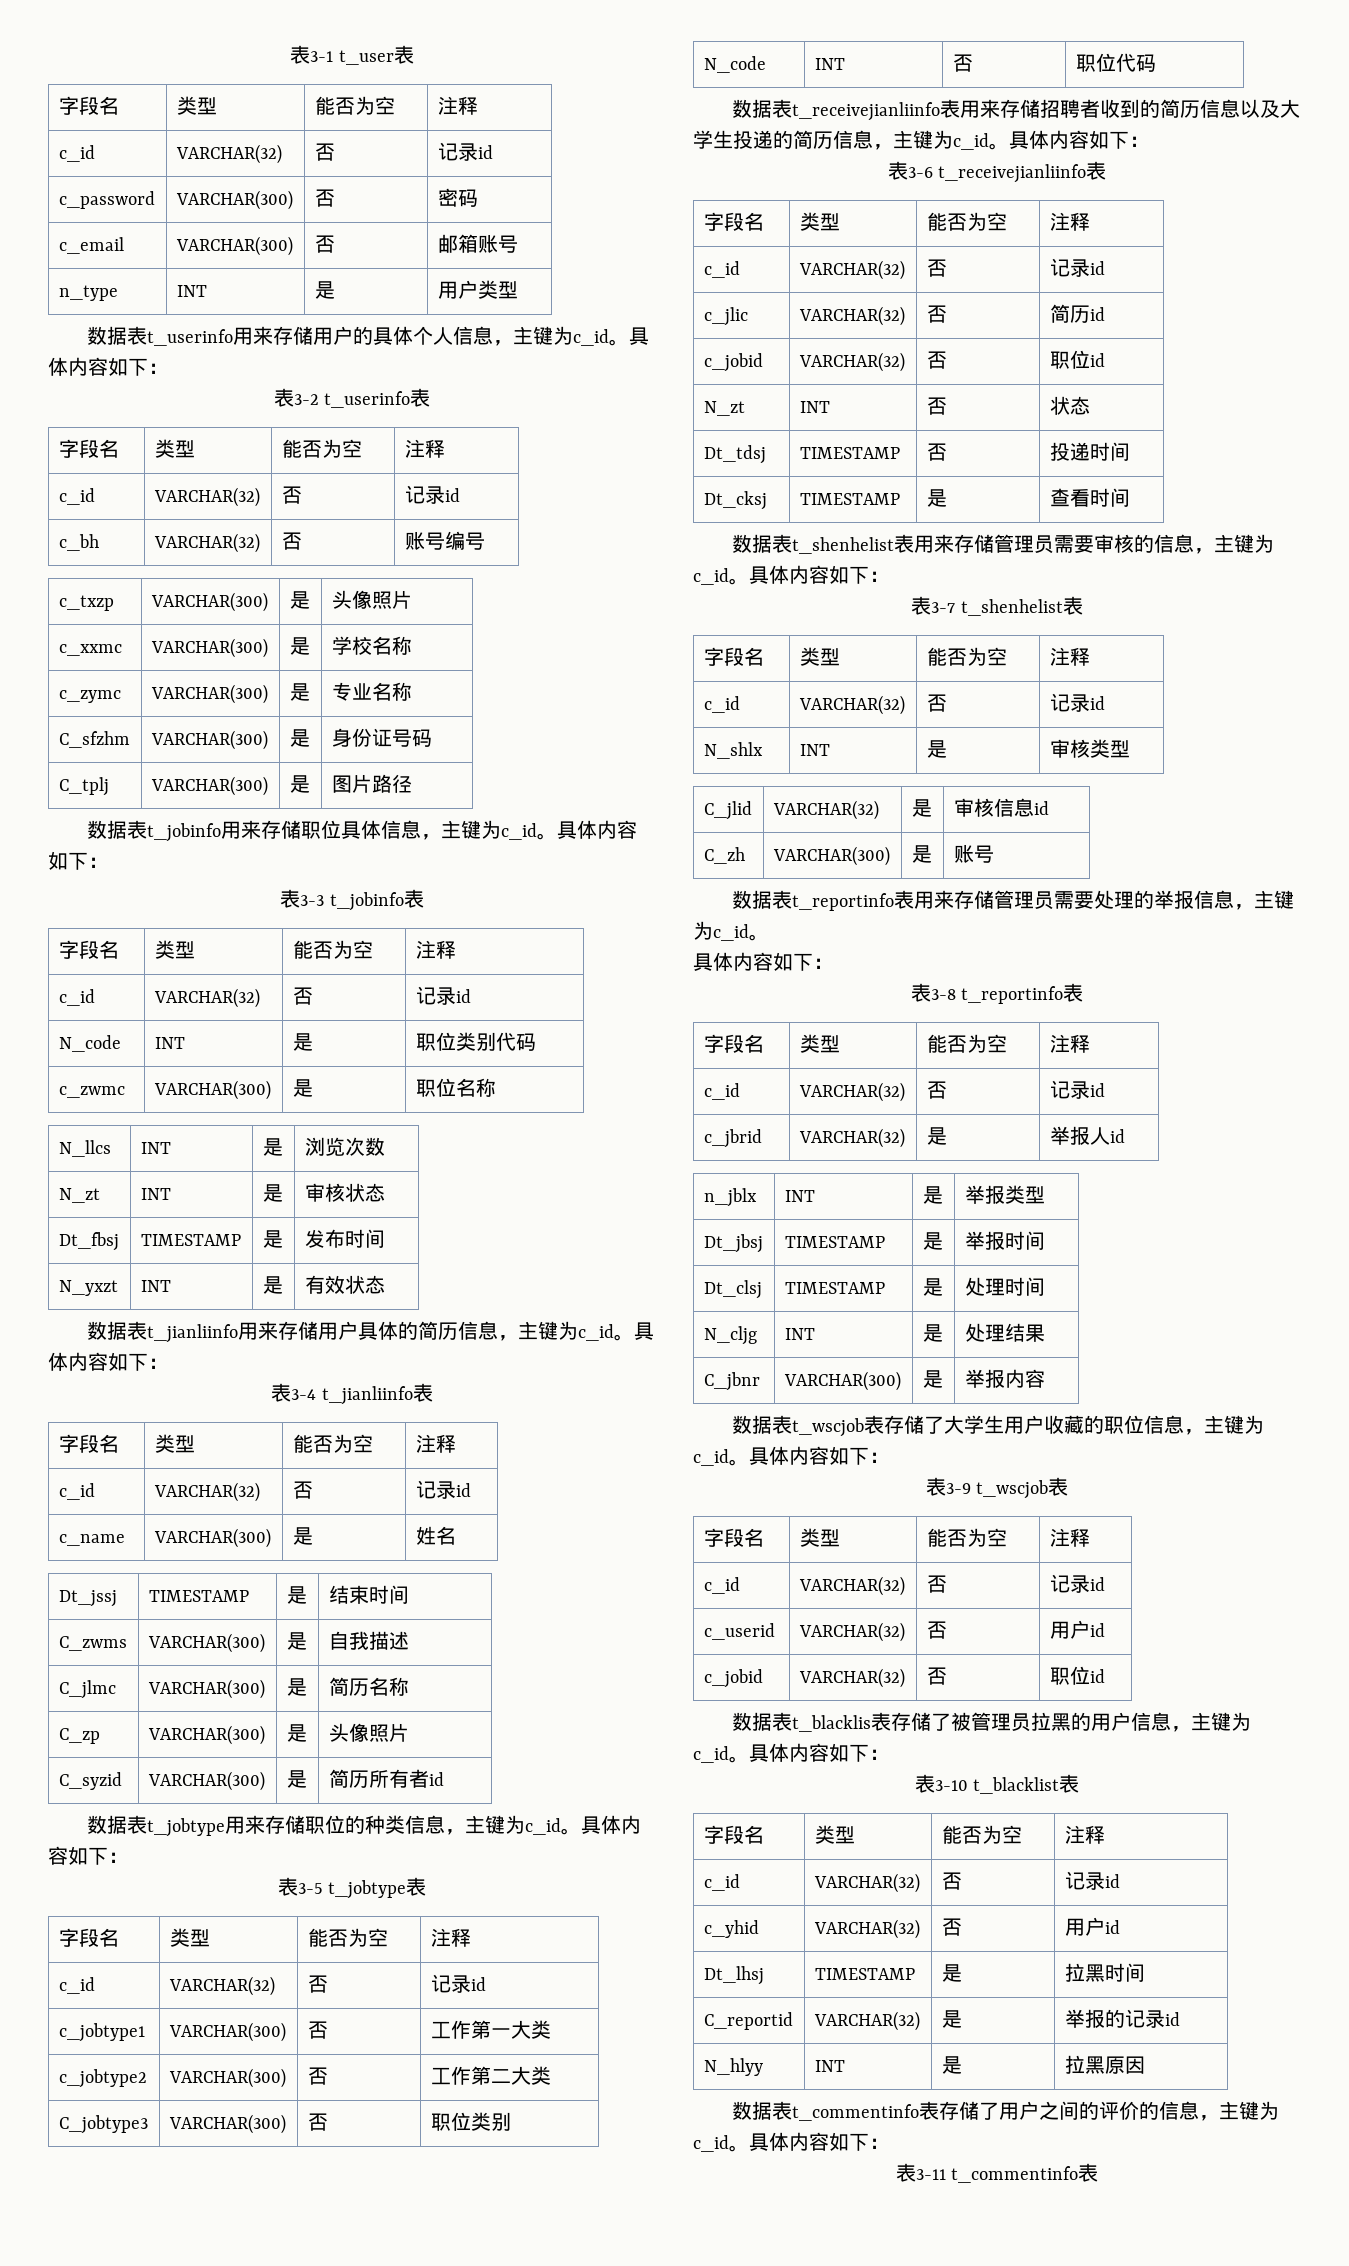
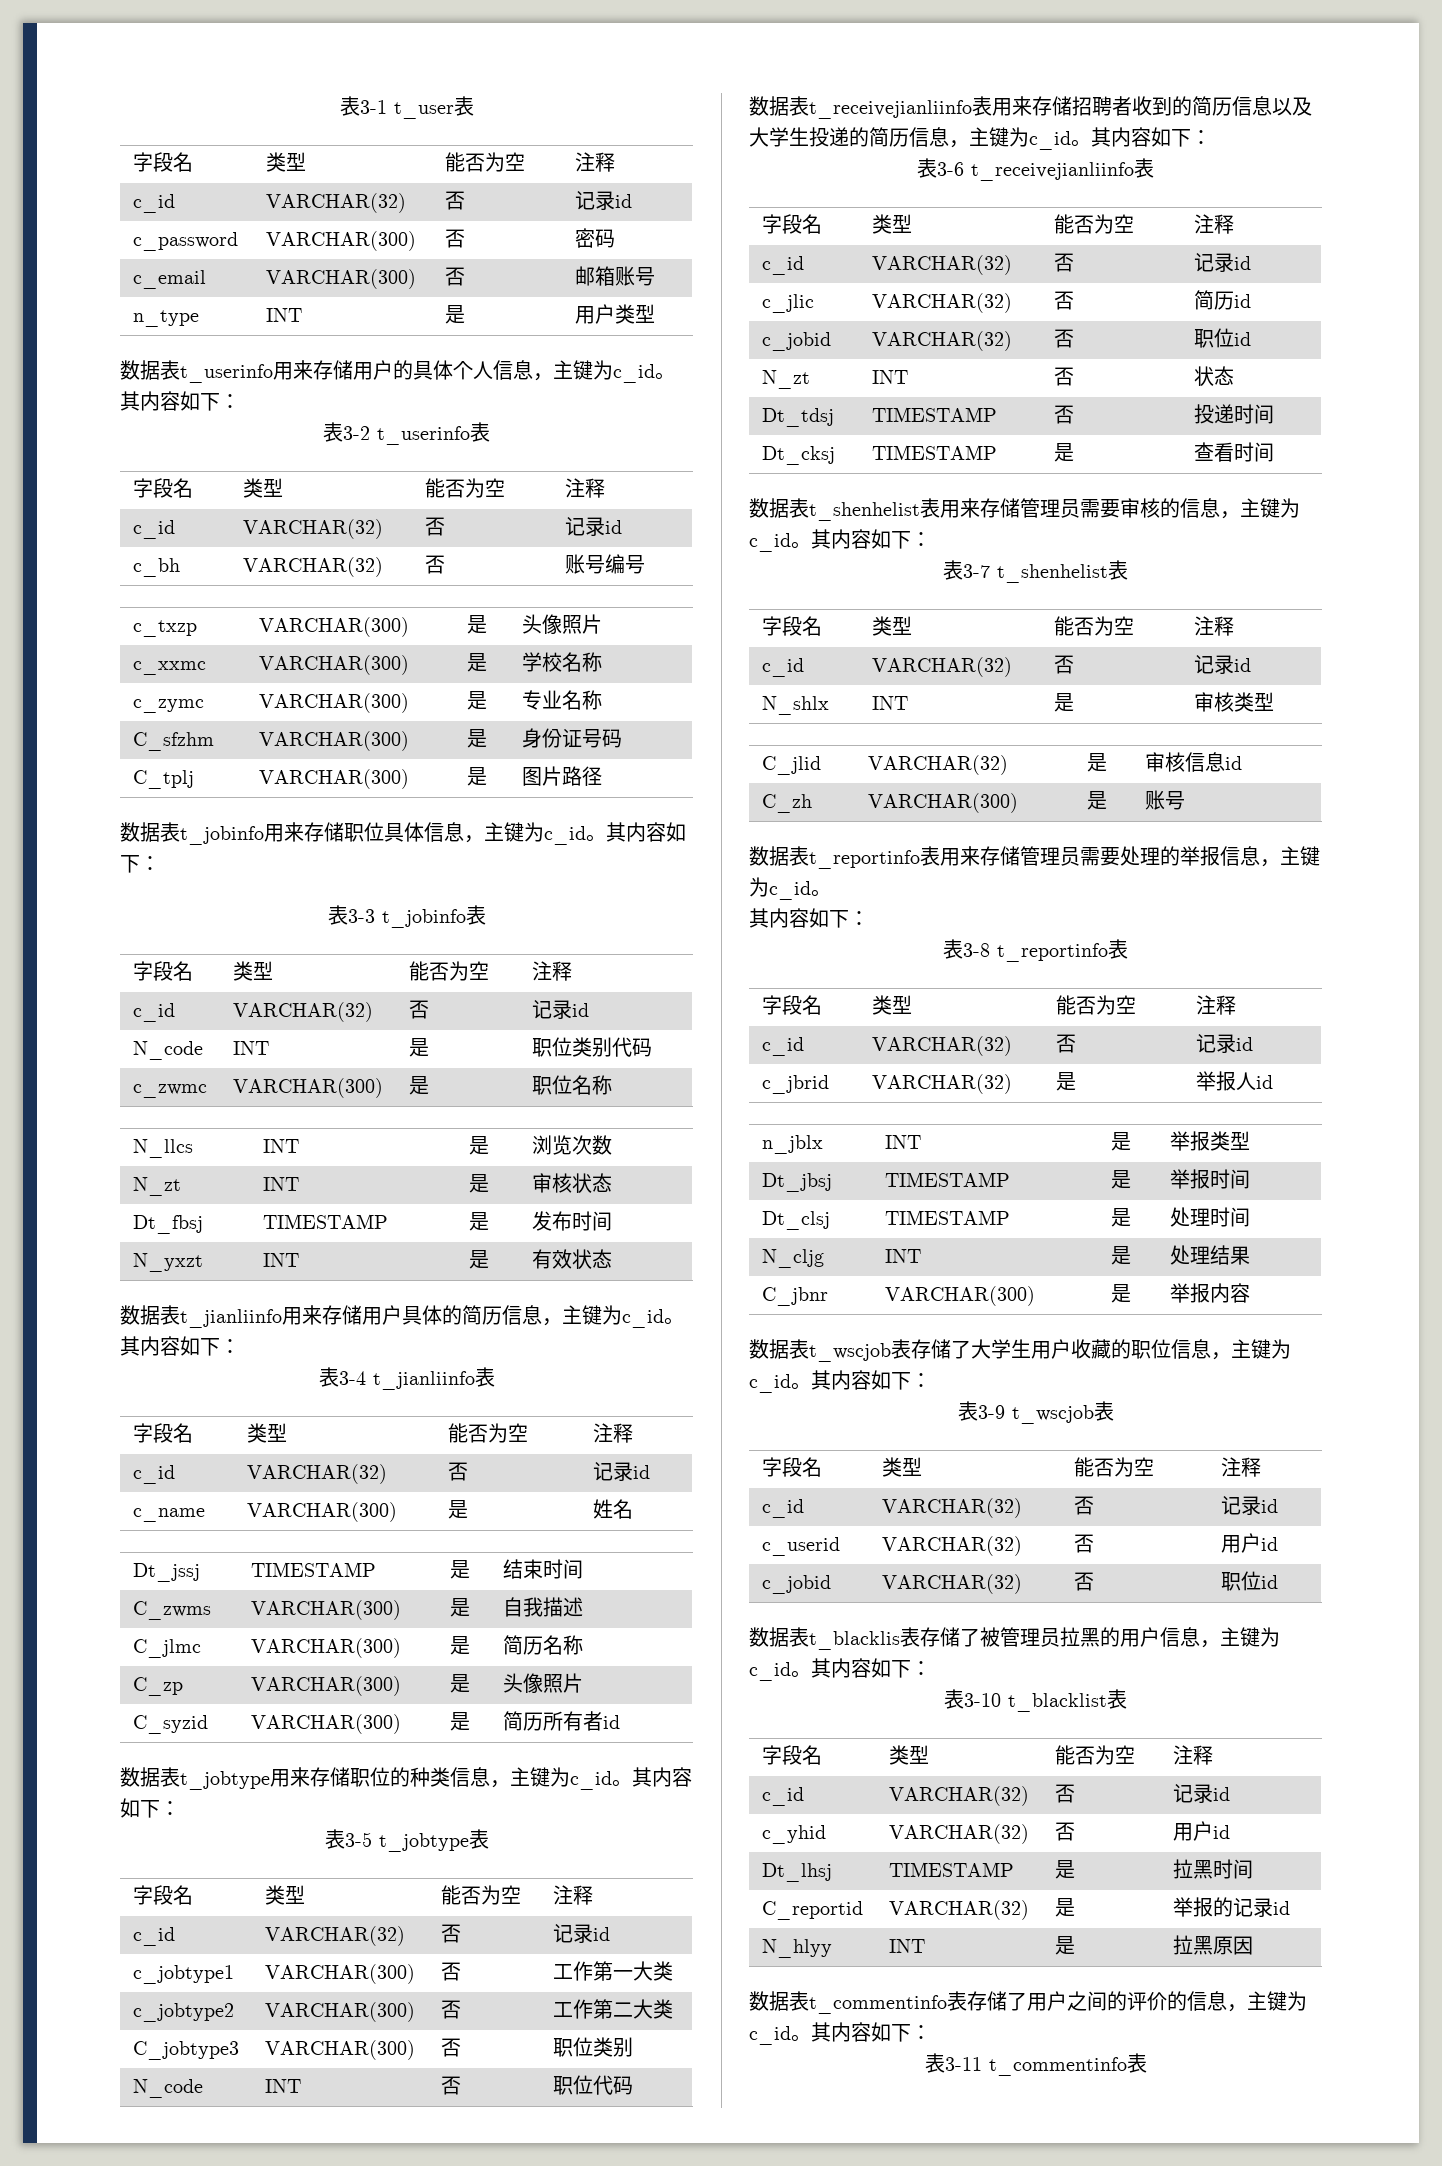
- 数据表t_userinfo用来存储用户的具体个人信息，主键为c_id。具体内容如下：
+ 数据表t_userinfo用来存储用户的具体个人信息，主键为c_id。其内容如下：
- 数据表t_jobinfo用来存储职位具体信息，主键为c_id。具体内容如下：
+ 数据表t_jobinfo用来存储职位具体信息，主键为c_id。其内容如下：
- 数据表t_jianliinfo用来存储用户具体的简历信息，主键为c_id。具体内容如下：
+ 数据表t_jianliinfo用来存储用户具体的简历信息，主键为c_id。其内容如下：
- 数据表t_jobtype用来存储职位的种类信息，主键为c_id。具体内容如下：
+ 数据表t_jobtype用来存储职位的种类信息，主键为c_id。其内容如下：
- 数据表t_receivejianliinfo表用来存储招聘者收到的简历信息以及大学生投递的简历信息，主键为c_id。具体内容如下：
+ 数据表t_receivejianliinfo表用来存储招聘者收到的简历信息以及大学生投递的简历信息，主键为c_id。其内容如下：
- 数据表t_shenhelist表用来存储管理员需要审核的信息，主键为c_id。具体内容如下：
+ 数据表t_shenhelist表用来存储管理员需要审核的信息，主键为c_id。其内容如下：
  数据表t_reportinfo表用来存储管理员需要处理的举报信息，主键为c_id。
- 具体内容如下：
+ 其内容如下：
- 数据表t_wscjob表存储了大学生用户收藏的职位信息，主键为c_id。具体内容如下：
+ 数据表t_wscjob表存储了大学生用户收藏的职位信息，主键为c_id。其内容如下：
- 数据表t_blacklis表存储了被管理员拉黑的用户信息，主键为c_id。具体内容如下：
+ 数据表t_blacklis表存储了被管理员拉黑的用户信息，主键为c_id。其内容如下：
- 数据表t_commentinfo表存储了用户之间的评价的信息，主键为c_id。具体内容如下：
+ 数据表t_commentinfo表存储了用户之间的评价的信息，主键为c_id。其内容如下：

